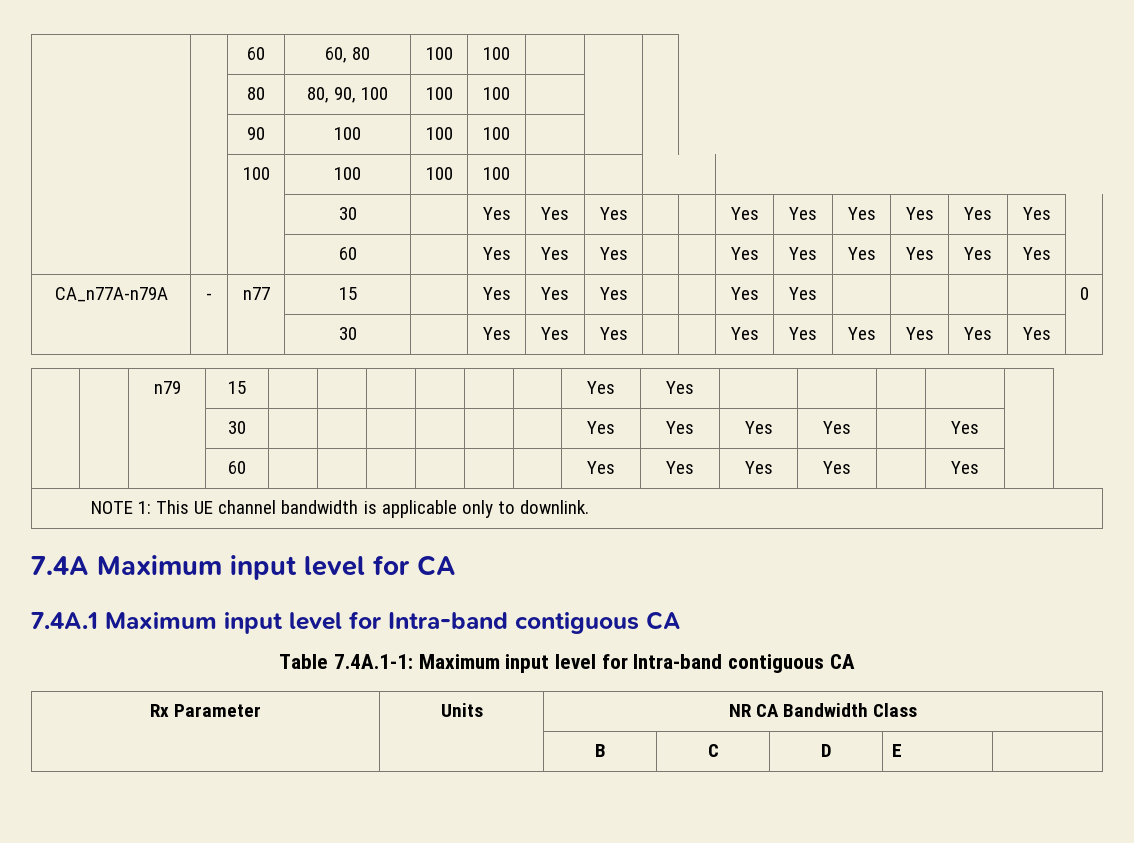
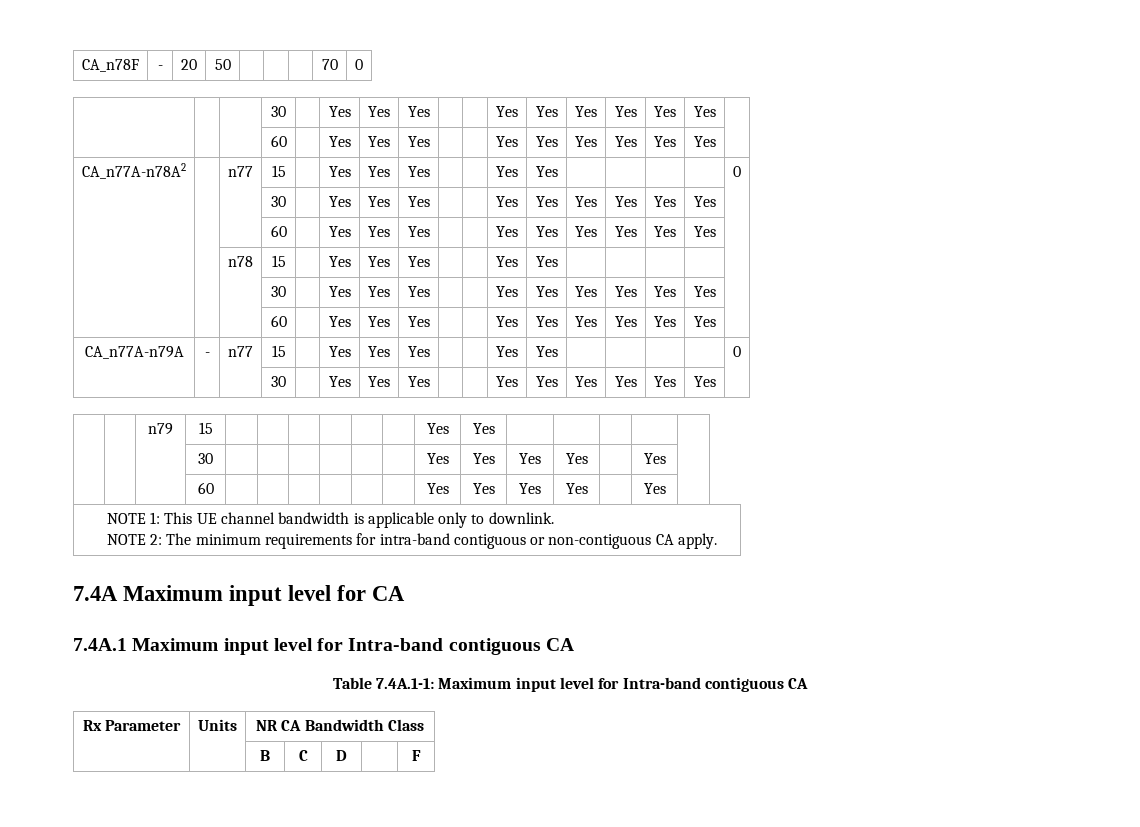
- | | 60 | 60, 80 | 100 | 100 | | |
- | | 80 | 80, 90, 100 | 100 | 100 | | |
- | | 90 | 100 | 100 | 100 | | |
- | | 100 | 100 | 100 | 100 | | |
+ CA_n78F | - | 20 | 50 | | | | 70 | 0
+ | | | 30 | | Yes | Yes | Yes | | | Yes | Yes | Yes | Yes | Yes | Yes |
+ | | | 60 | | Yes | Yes | Yes | | | Yes | Yes | Yes | Yes | Yes | Yes |
+ CA_n77A-n78A2 | | n77 | 15 | | Yes | Yes | Yes | | | Yes | Yes | | | | | 0
+ | | | 30 | | Yes | Yes | Yes | | | Yes | Yes | Yes | Yes | Yes | Yes |
+ | | | 60 | | Yes | Yes | Yes | | | Yes | Yes | Yes | Yes | Yes | Yes |
+ | | n78 | 15 | | Yes | Yes | Yes | | | Yes | Yes | | | | |
  NOTE 1: This UE channel bandwidth is applicable only to downlink.
+ NOTE 2: The minimum requirements for intra-band contiguous or non-contiguous CA apply.
- | | B | C | D | E |
+ | | B | C | D | | F

